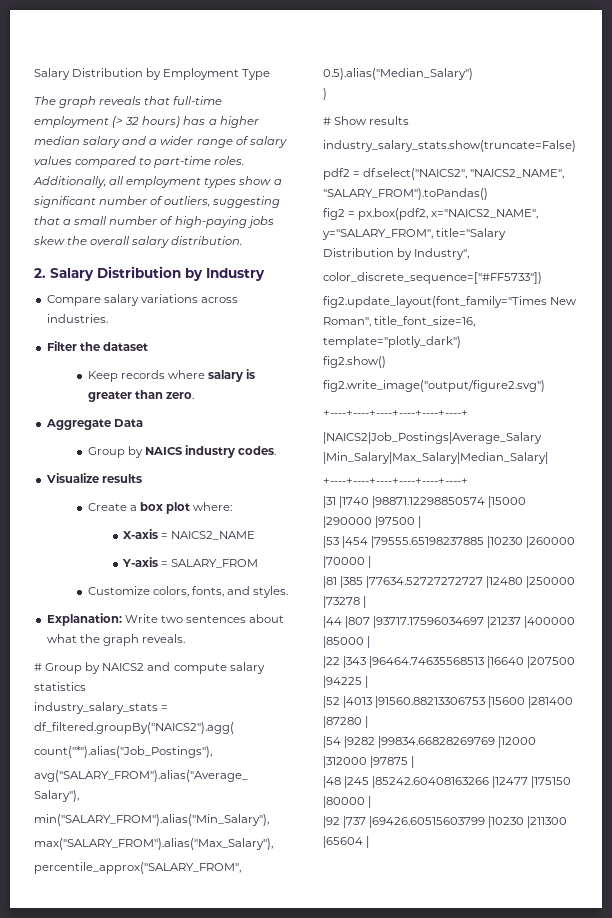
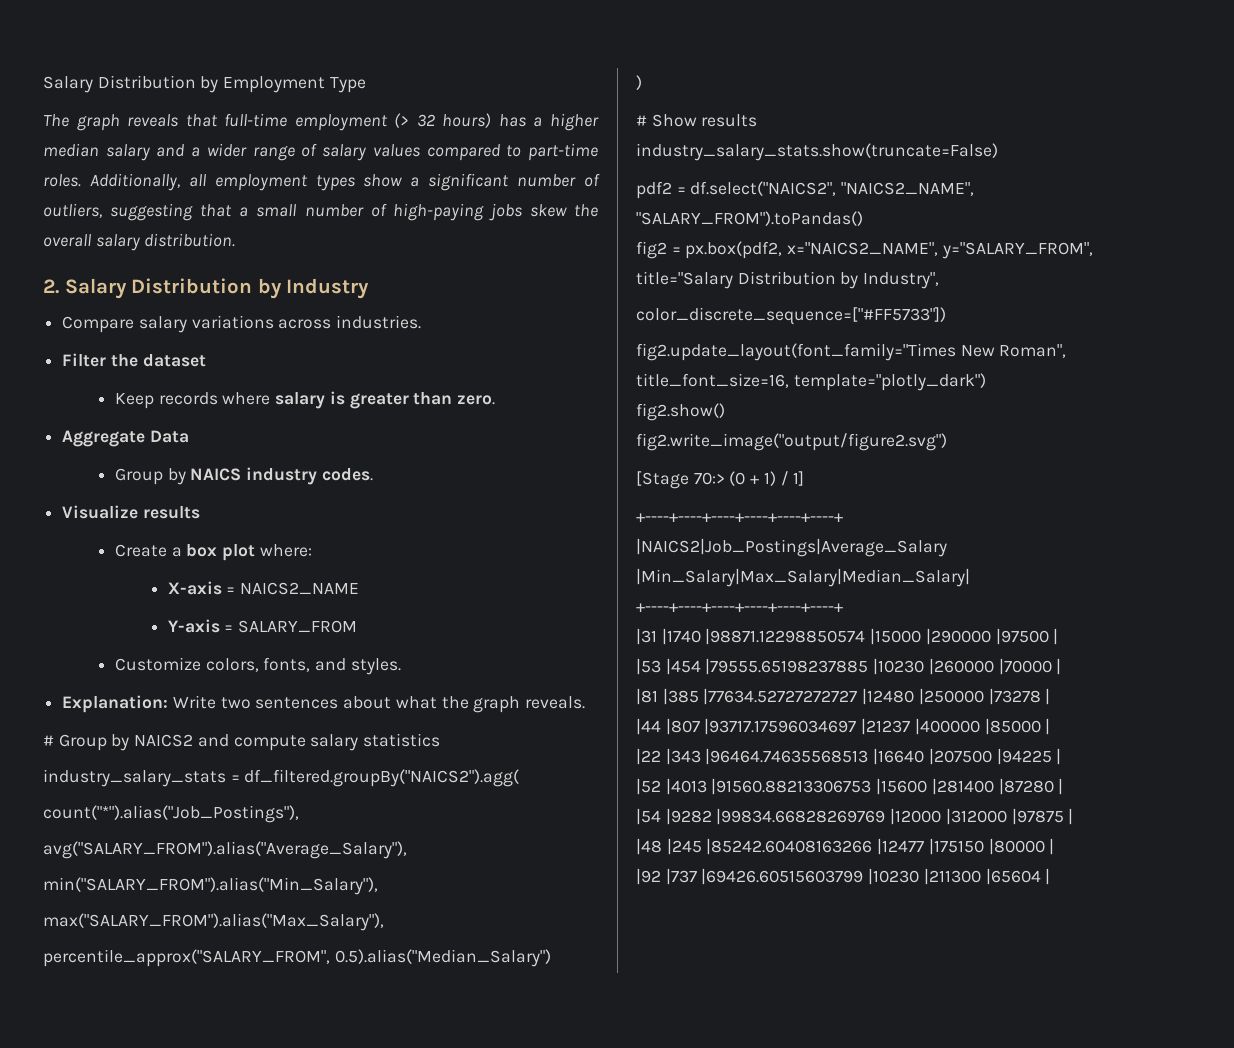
+ [Stage 70:> (0 + 1) / 1]

